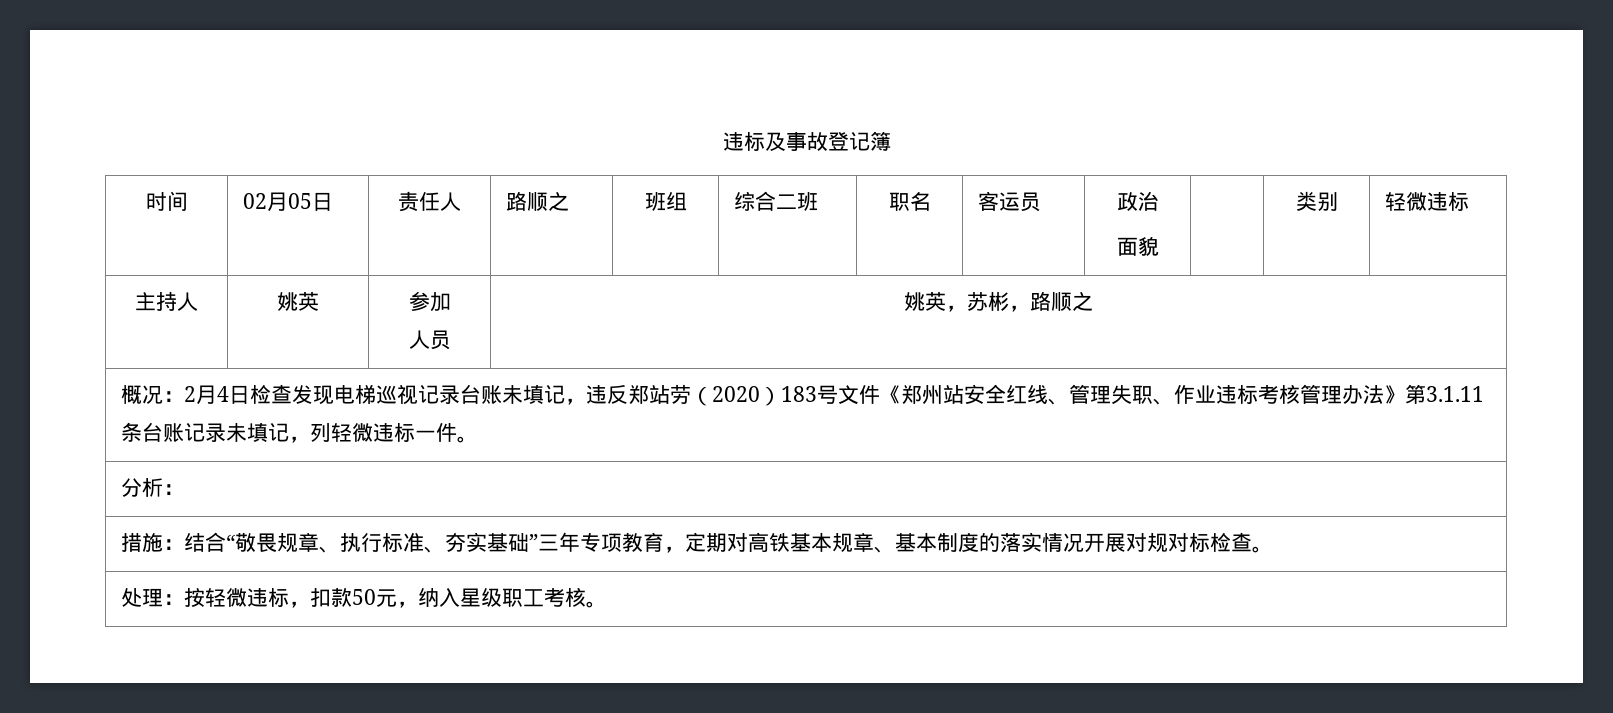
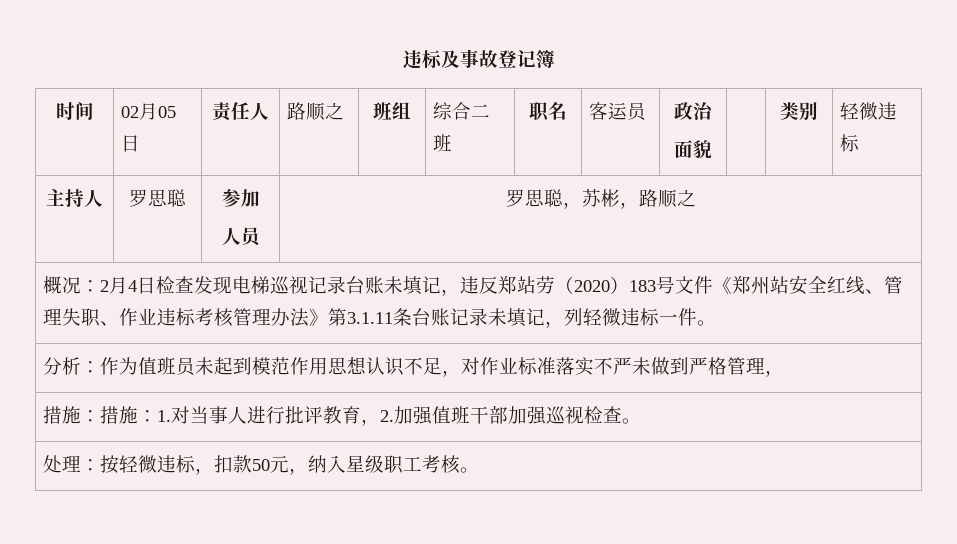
- 主持人 | 姚英 | 参加
- 人员 | 姚英，苏彬，路顺之
+ 主持人 | 罗思聪 | 参加
+ 人员 | 罗思聪，苏彬，路顺之
- 分析：
- 措施：结合“敬畏规章、执行标准、夯实基础”三年专项教育，定期对高铁基本规章、基本制度的落实情况开展对规对标检查。
+ 分析：作为值班员未起到模范作用思想认识不足，对作业标准落实不严未做到严格管理，
+ 措施：措施：1.对当事人进行批评教育，2.加强值班干部加强巡视检查。

